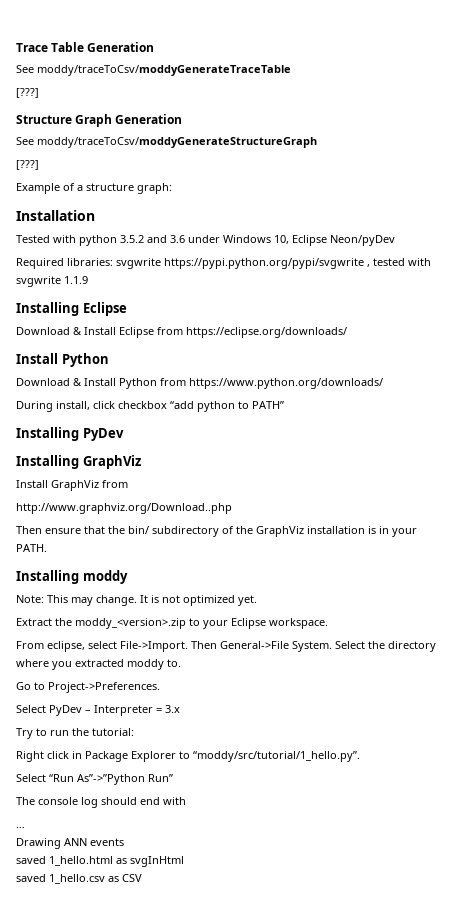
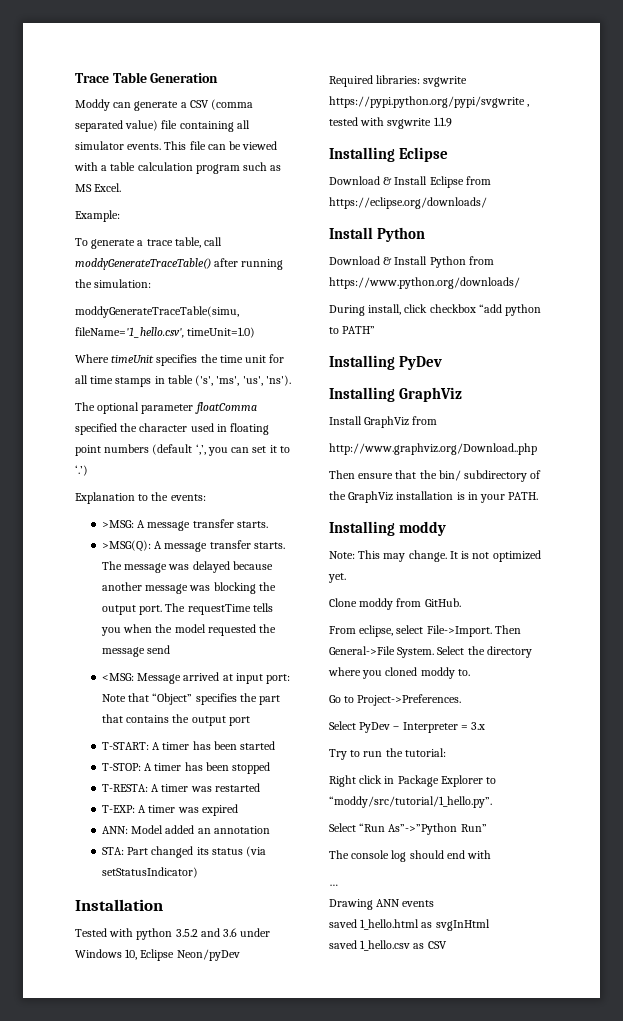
- See moddy/traceToCsv/moddyGenerateTraceTable
- [???]
- Structure Graph Generation
- See moddy/traceToCsv/moddyGenerateStructureGraph
- [???]
- Example of a structure graph:
+ Moddy can generate a CSV (comma separated value) file containing all simulator events. This file can be viewed with a table calculation program such as MS Excel.
+ Example:
+ To generate a trace table, call moddyGenerateTraceTable() after running the simulation:
+ moddyGenerateTraceTable(simu, fileName='1_hello.csv', timeUnit=1.0)
+ Where timeUnit specifies the time unit for all time stamps in table ('s', 'ms', 'us', 'ns').
+ The optional parameter floatComma specified the character used in floating point numbers (default ‘,’, you can set it to ‘.’)
+ Explanation to the events:
+ >MSG: A message transfer starts.
+ >MSG(Q): A message transfer starts. The message was delayed because another message was blocking the output port. The requestTime tells you when the model requested the message send
+ <MSG: Message arrived at input port: Note that “Object” specifies the part that contains the output port
+ T-START: A timer has been started
+ T-STOP: A timer has been stopped
+ T-RESTA: A timer was restarted
+ T-EXP: A timer was expired
+ ANN: Model added an annotation
+ STA: Part changed its status (via setStatusIndicator)
- Extract the moddy_<version>.zip to your Eclipse workspace.
+ Clone moddy from GitHub.
- Select the directory where you extracted moddy to.
+ Select the directory where you cloned moddy to.

